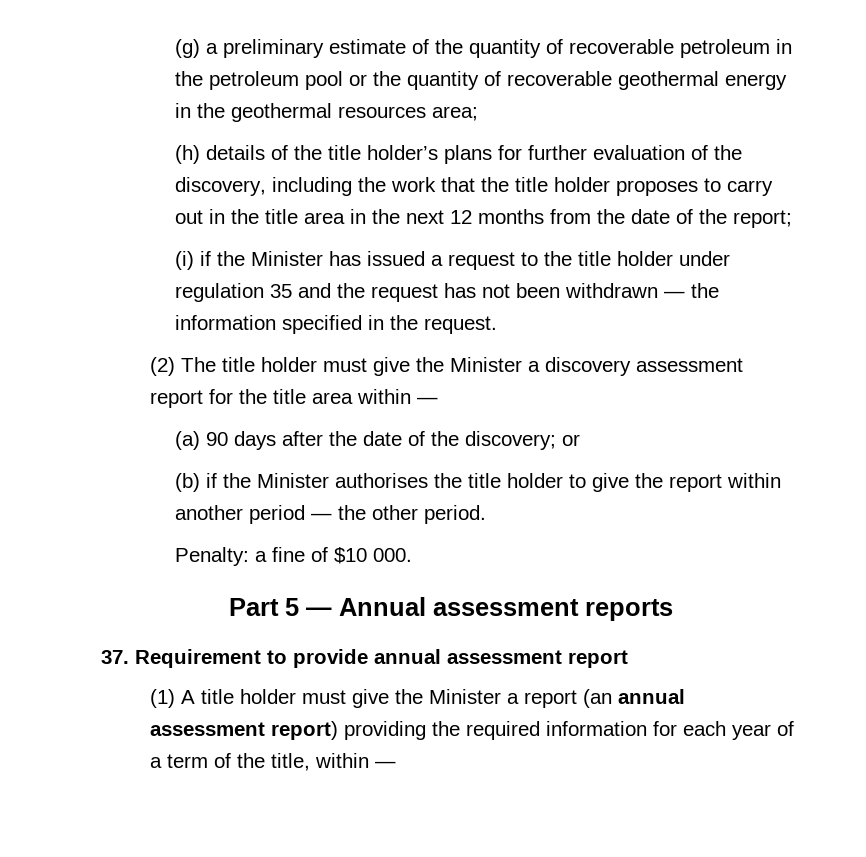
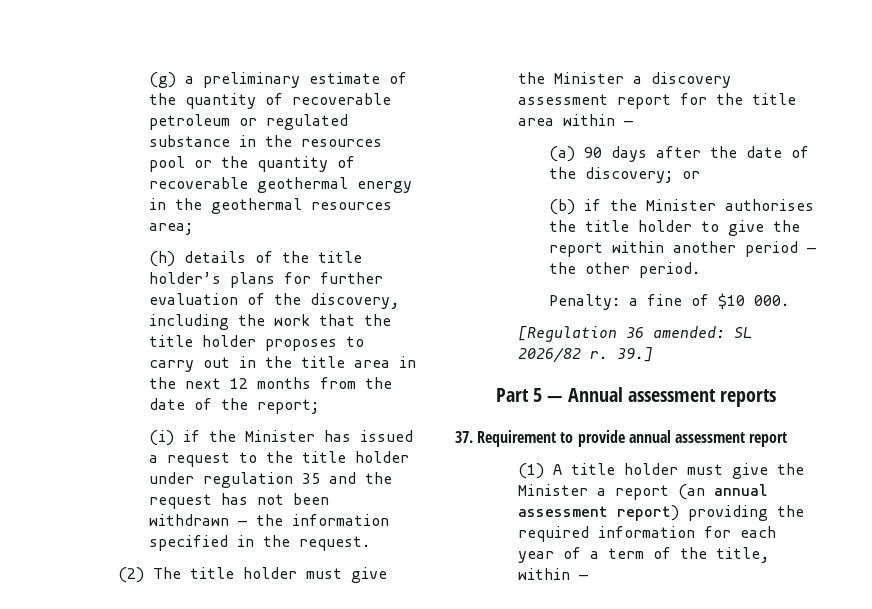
- (g) a preliminary estimate of the quantity of recoverable petroleum in the petroleum pool or the quantity of recoverable geothermal energy in the geothermal resources area;
+ (g) a preliminary estimate of the quantity of recoverable petroleum or regulated substance in the resources pool or the quantity of recoverable geothermal energy in the geothermal resources area;
+ [Regulation 36 amended: SL 2026/82 r. 39.]

